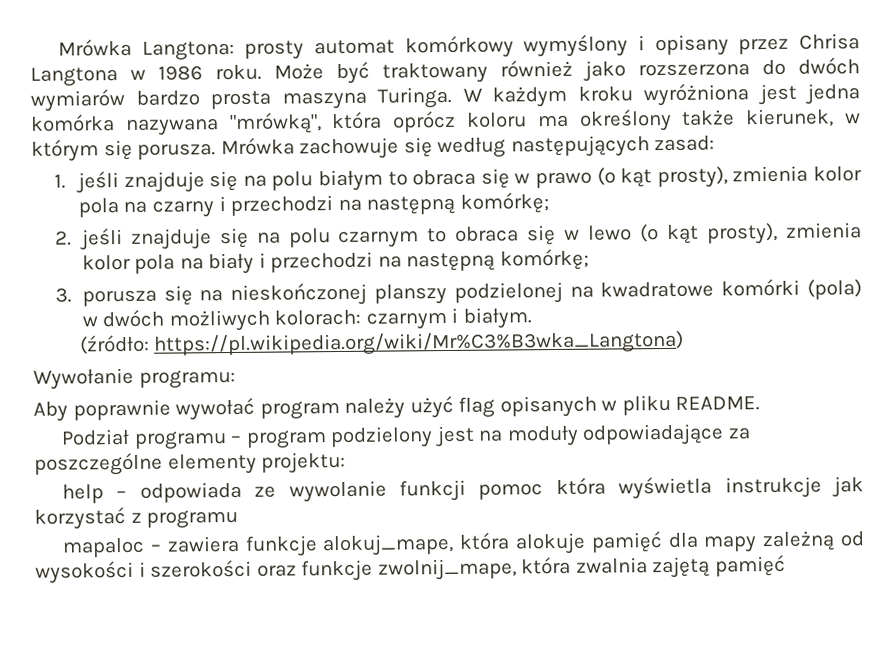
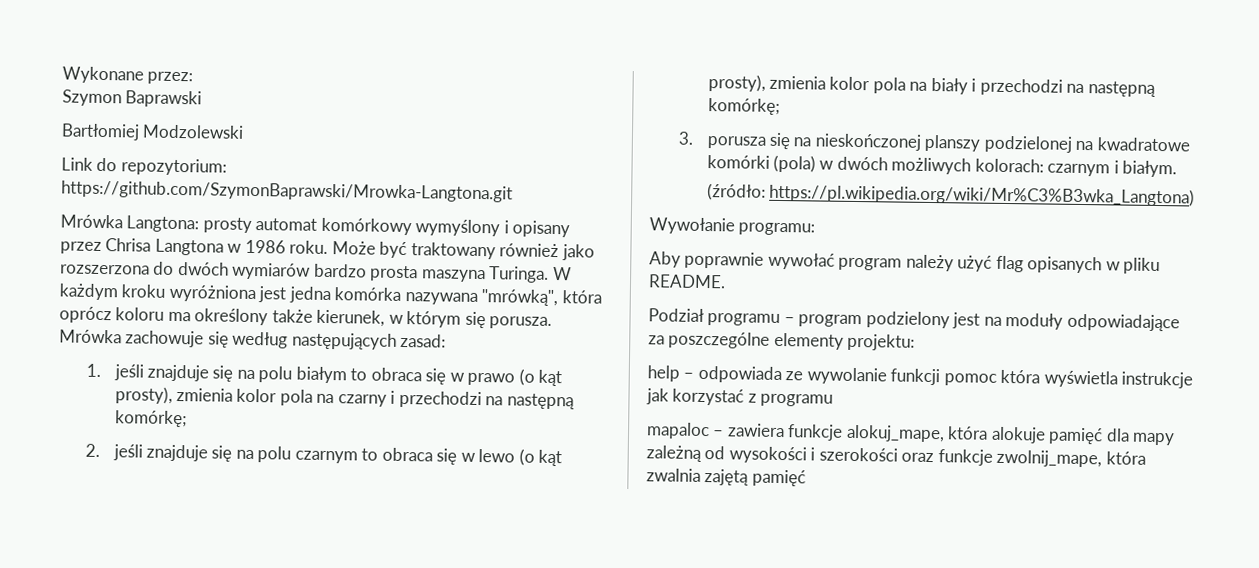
+ Wykonane przez:
+ Szymon Baprawski
+ Bartłomiej Modzolewski
+ Link do repozytorium: https://github.com/SzymonBaprawski/Mrowka-Langtona.git

